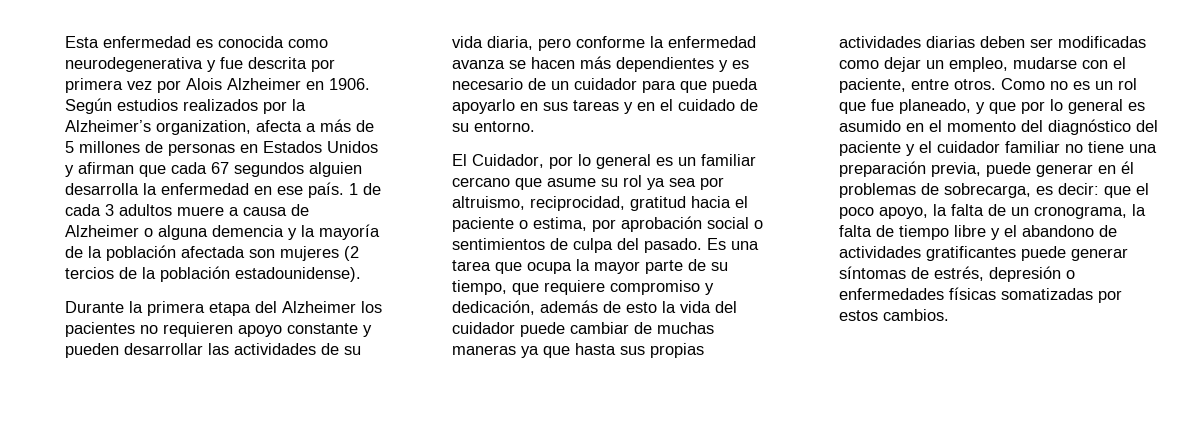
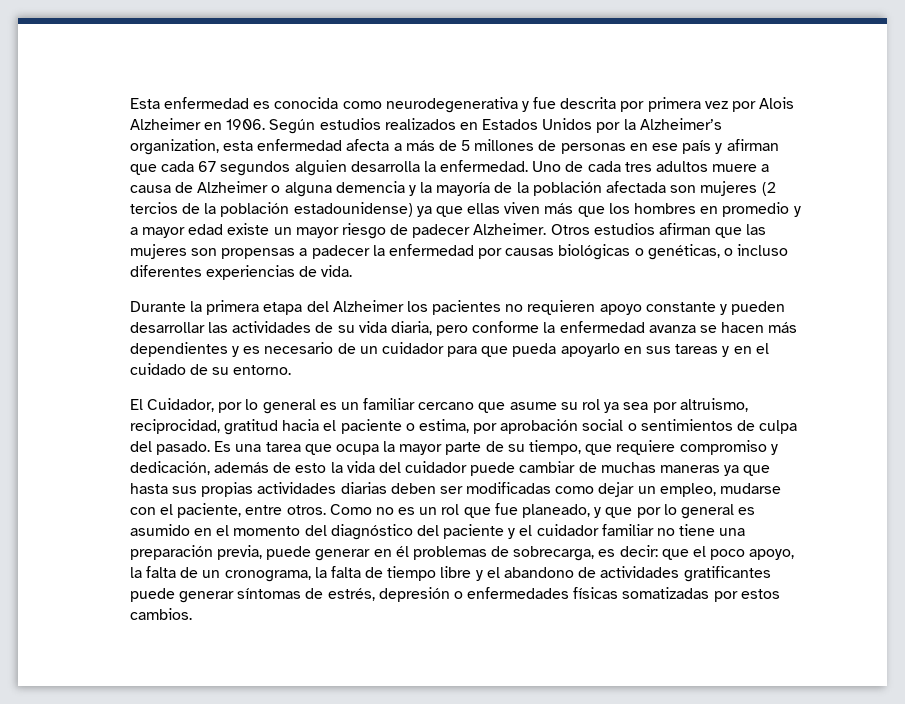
- Según estudios realizados por la Alzheimer’s organization, afecta a más de 5 millones de personas en Estados Unidos y afirman que cada 67 segundos alguien desarrolla la enfermedad en ese país. 1 de cada 3 adultos muere a causa de Alzheimer o alguna demencia y la mayoría de la población afectada son mujeres (2 tercios de la población estadounidense).
+ Según estudios realizados en Estados Unidos por la Alzheimer’s organization, esta enfermedad afecta a más de 5 millones de personas en ese país y afirman que cada 67 segundos alguien desarrolla la enfermedad. Uno de cada tres adultos muere a causa de Alzheimer o alguna demencia y la mayoría de la población afectada son mujeres (2 tercios de la población estadounidense) ya que ellas viven más que los hombres en promedio y a mayor edad existe un mayor riesgo de padecer Alzheimer. Otros estudios afirman que las mujeres son propensas a padecer la enfermedad por causas biológicas o genéticas, o incluso diferentes experiencias de vida.

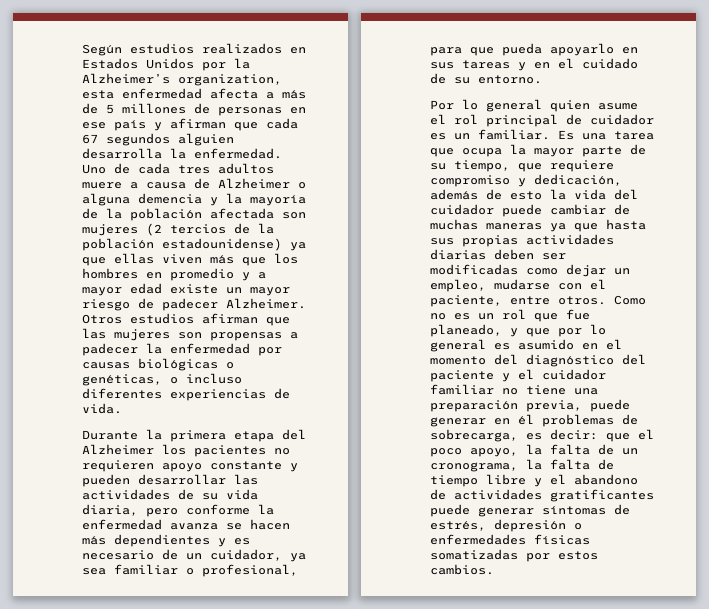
- Esta enfermedad es conocida como neurodegenerativa y fue descrita por primera vez por Alois Alzheimer en 1906.
- Durante la primera etapa del Alzheimer los pacientes no requieren apoyo constante y pueden desarrollar las actividades de su vida diaria, pero conforme la enfermedad avanza se hacen más dependientes y es necesario de un cuidador para que pueda apoyarlo en sus tareas y en el cuidado de su entorno.
+ Durante la primera etapa del Alzheimer los pacientes no requieren apoyo constante y pueden desarrollar las actividades de su vida diaria, pero conforme la enfermedad avanza se hacen más dependientes y es necesario de un cuidador, ya sea familiar o profesional, para que pueda apoyarlo en sus tareas y en el cuidado de su entorno.
- El Cuidador, por lo general es un familiar cercano que asume su rol ya sea por altruismo, reciprocidad, gratitud hacia el paciente o estima, por aprobación social o sentimientos de culpa del pasado.
+ Por lo general quien asume el rol principal de cuidador es un familiar.

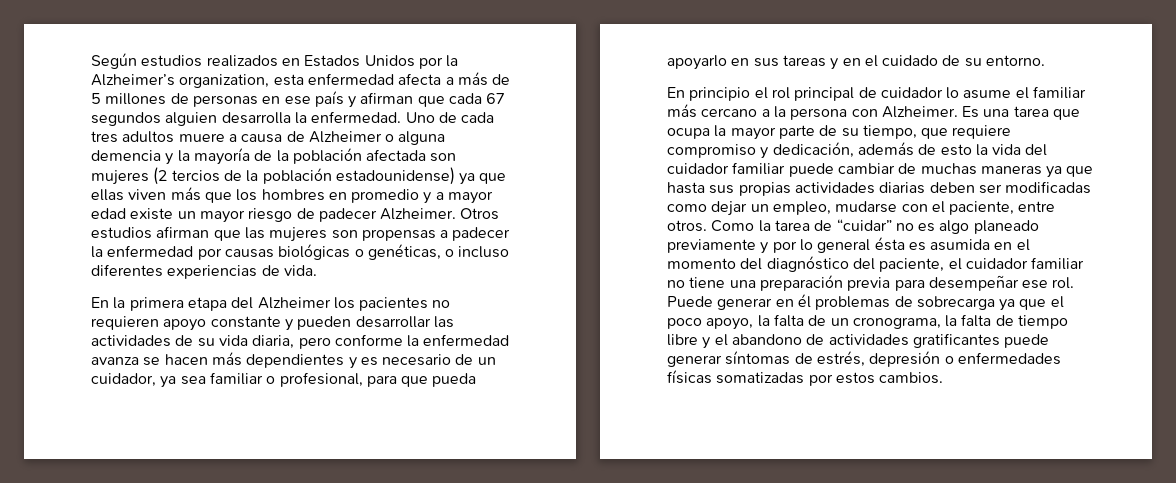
- Durante la primera etapa del Alzheimer los pacientes no requieren apoyo constante y pueden desarrollar las actividades de su vida diaria, pero conforme la enfermedad avanza se hacen más dependientes y es necesario de un cuidador, ya sea familiar o profesional, para que pueda apoyarlo en sus tareas y en el cuidado de su entorno.
+ En la primera etapa del Alzheimer los pacientes no requieren apoyo constante y pueden desarrollar las actividades de su vida diaria, pero conforme la enfermedad avanza se hacen más dependientes y es necesario de un cuidador, ya sea familiar o profesional, para que pueda apoyarlo en sus tareas y en el cuidado de su entorno.
- Por lo general quien asume el rol principal de cuidador es un familiar.
+ En principio el rol principal de cuidador lo asume el familiar más cercano a la persona con Alzheimer.
- Es una tarea que ocupa la mayor parte de su tiempo, que requiere compromiso y dedicación, además de esto la vida del cuidador puede cambiar de muchas maneras ya que hasta sus propias actividades diarias deben ser modificadas como dejar un empleo, mudarse con el paciente, entre otros.
+ Es una tarea que ocupa la mayor parte de su tiempo, que requiere compromiso y dedicación, además de esto la vida del cuidador familiar puede cambiar de muchas maneras ya que hasta sus propias actividades diarias deben ser modificadas como dejar un empleo, mudarse con el paciente, entre otros.
- Como no es un rol que fue planeado, y que por lo general es asumido en el momento del diagnóstico del paciente y el cuidador familiar no tiene una preparación previa, puede generar en él problemas de sobrecarga, es decir: que el poco apoyo, la falta de un cronograma, la falta de tiempo libre y el abandono de actividades gratificantes puede generar síntomas de estrés, depresión o enfermedades físicas somatizadas por estos cambios.
+ Como la tarea de “cuidar” no es algo planeado previamente y por lo general ésta es asumida en el momento del diagnóstico del paciente, el cuidador familiar no tiene una preparación previa para desempeñar ese rol. Puede generar en él problemas de sobrecarga ya que el poco apoyo, la falta de un cronograma, la falta de tiempo libre y el abandono de actividades gratificantes puede generar síntomas de estrés, depresión o enfermedades físicas somatizadas por estos cambios.

